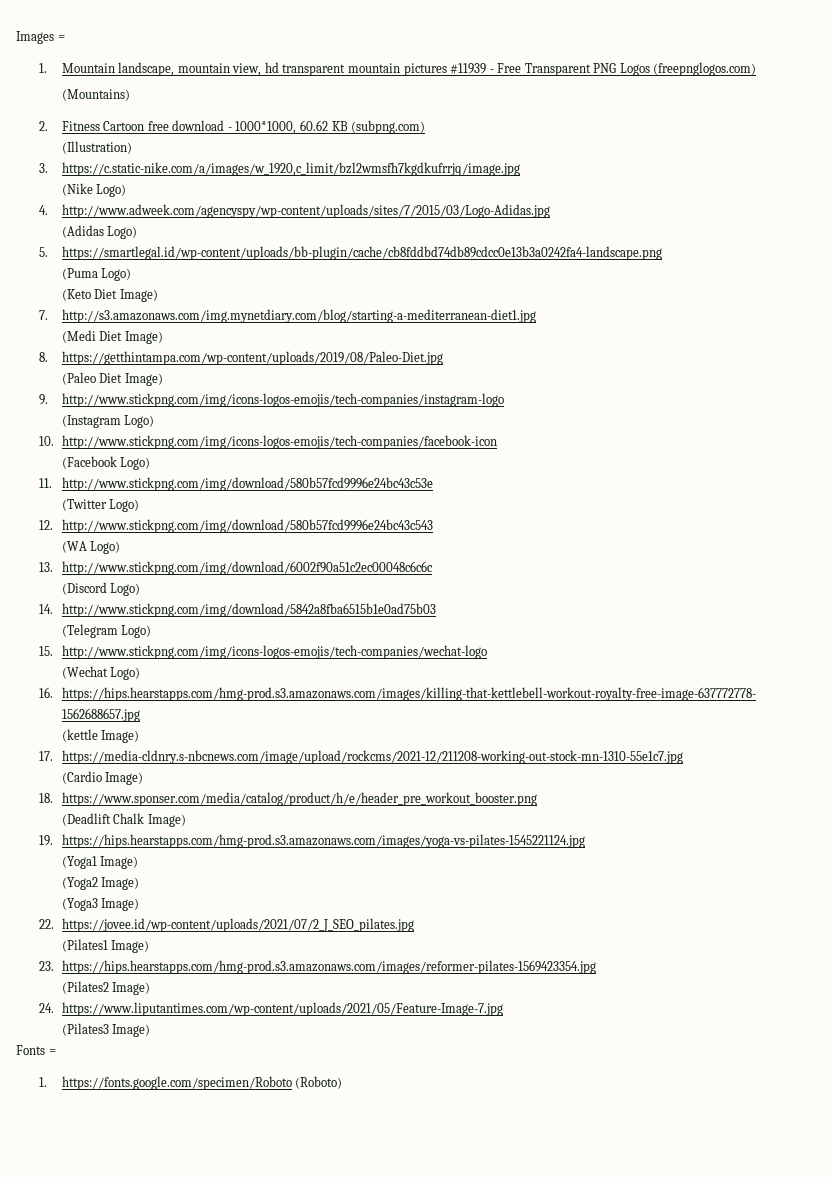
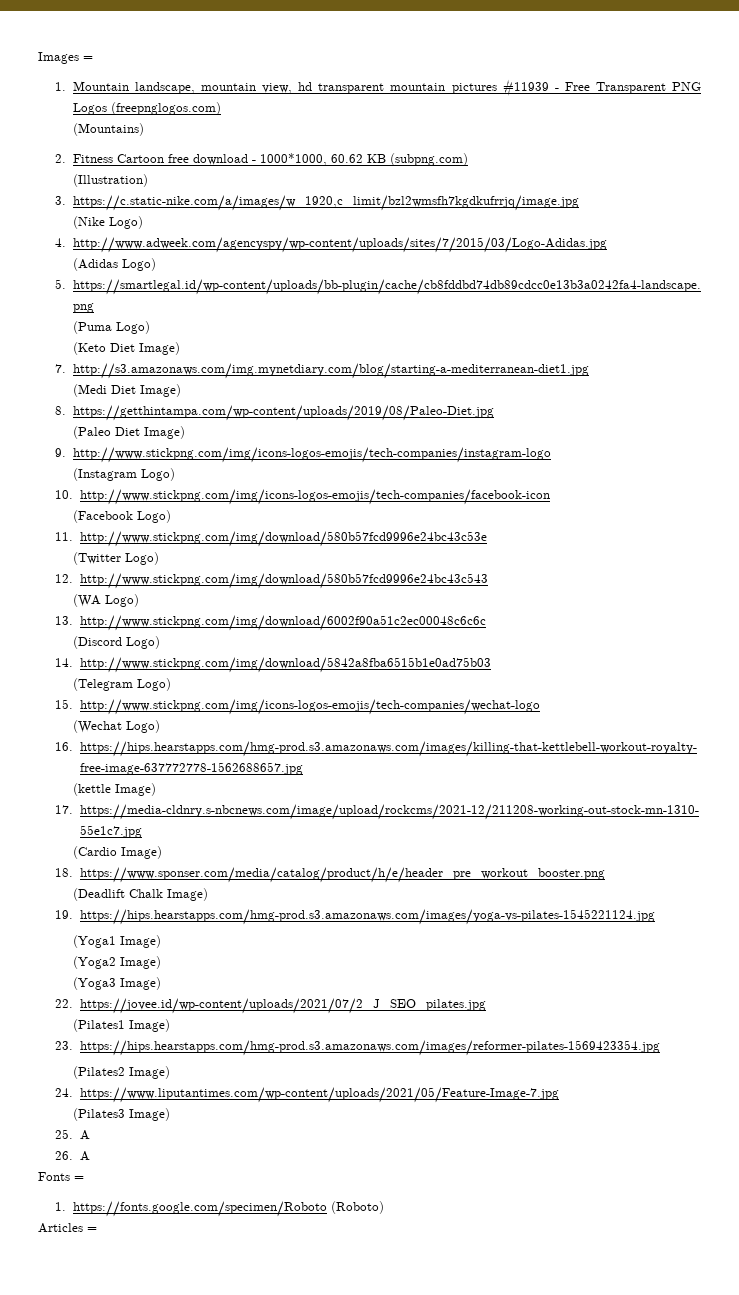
+ 25. A
+ 26. A
+ Articles =

